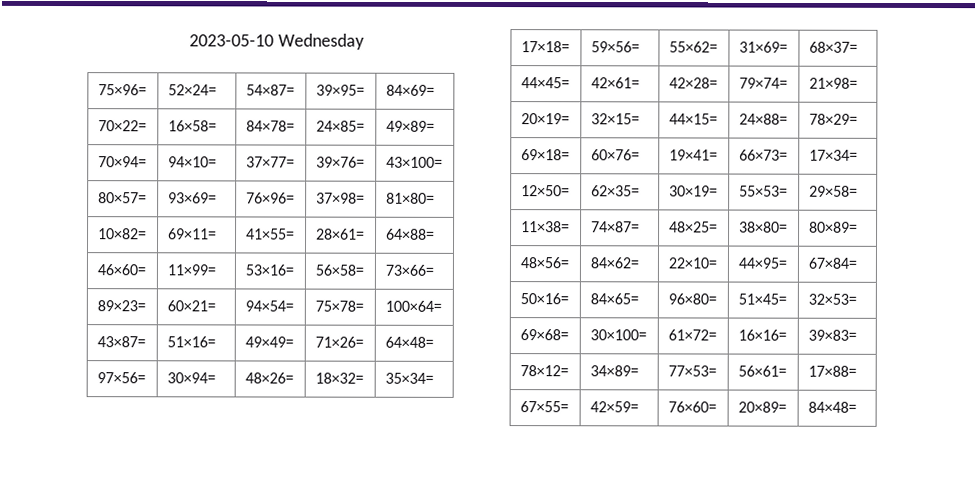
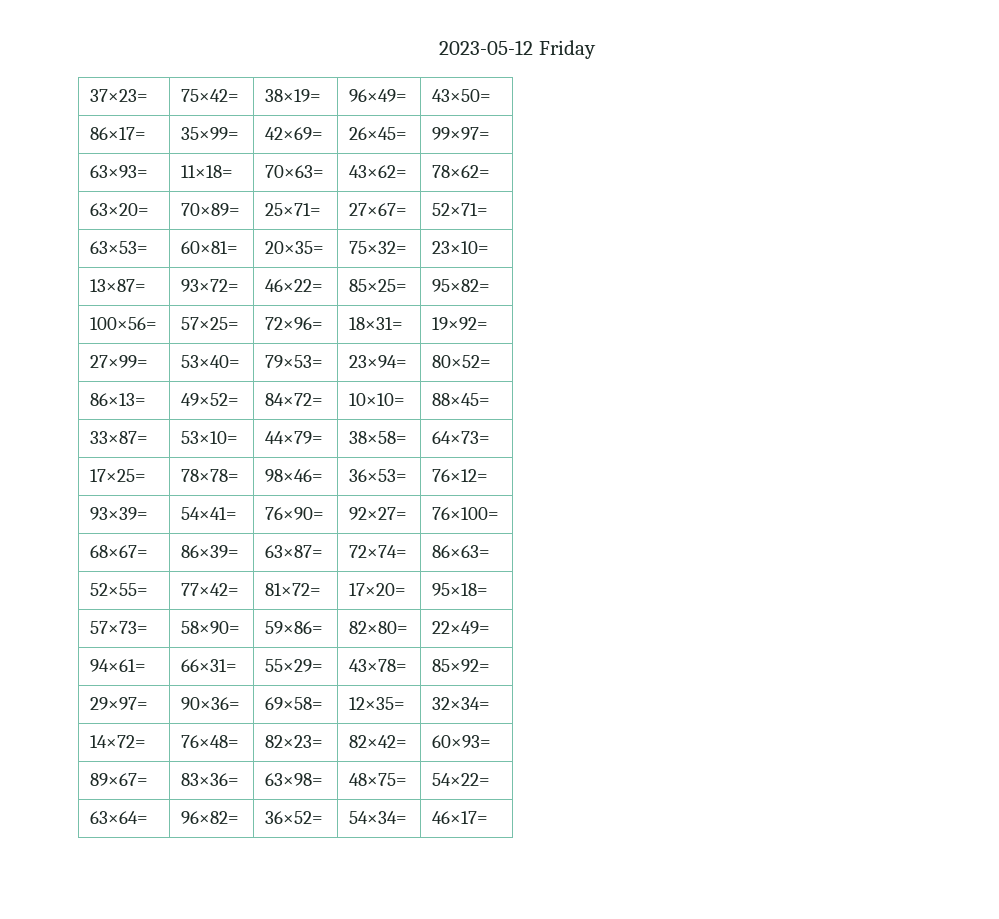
- 2023-05-10 Wednesday
- 75×96= | 52×24= | 54×87= | 39×95= | 84×69=
- 70×22= | 16×58= | 84×78= | 24×85= | 49×89=
- 70×94= | 94×10= | 37×77= | 39×76= | 43×100=
- 80×57= | 93×69= | 76×96= | 37×98= | 81×80=
- 10×82= | 69×11= | 41×55= | 28×61= | 64×88=
- 46×60= | 11×99= | 53×16= | 56×58= | 73×66=
- 89×23= | 60×21= | 94×54= | 75×78= | 100×64=
- 43×87= | 51×16= | 49×49= | 71×26= | 64×48=
- 97×56= | 30×94= | 48×26= | 18×32= | 35×34=
- 17×18= | 59×56= | 55×62= | 31×69= | 68×37=
- 44×45= | 42×61= | 42×28= | 79×74= | 21×98=
- 20×19= | 32×15= | 44×15= | 24×88= | 78×29=
- 69×18= | 60×76= | 19×41= | 66×73= | 17×34=
- 12×50= | 62×35= | 30×19= | 55×53= | 29×58=
- 11×38= | 74×87= | 48×25= | 38×80= | 80×89=
- 48×56= | 84×62= | 22×10= | 44×95= | 67×84=
- 50×16= | 84×65= | 96×80= | 51×45= | 32×53=
- 69×68= | 30×100= | 61×72= | 16×16= | 39×83=
- 78×12= | 34×89= | 77×53= | 56×61= | 17×88=
- 67×55= | 42×59= | 76×60= | 20×89= | 84×48=
+ 2023-05-12 Friday
+ 37×23= | 75×42= | 38×19= | 96×49= | 43×50=
+ 86×17= | 35×99= | 42×69= | 26×45= | 99×97=
+ 63×93= | 11×18= | 70×63= | 43×62= | 78×62=
+ 63×20= | 70×89= | 25×71= | 27×67= | 52×71=
+ 63×53= | 60×81= | 20×35= | 75×32= | 23×10=
+ 13×87= | 93×72= | 46×22= | 85×25= | 95×82=
+ 100×56= | 57×25= | 72×96= | 18×31= | 19×92=
+ 27×99= | 53×40= | 79×53= | 23×94= | 80×52=
+ 86×13= | 49×52= | 84×72= | 10×10= | 88×45=
+ 33×87= | 53×10= | 44×79= | 38×58= | 64×73=
+ 17×25= | 78×78= | 98×46= | 36×53= | 76×12=
+ 93×39= | 54×41= | 76×90= | 92×27= | 76×100=
+ 68×67= | 86×39= | 63×87= | 72×74= | 86×63=
+ 52×55= | 77×42= | 81×72= | 17×20= | 95×18=
+ 57×73= | 58×90= | 59×86= | 82×80= | 22×49=
+ 94×61= | 66×31= | 55×29= | 43×78= | 85×92=
+ 29×97= | 90×36= | 69×58= | 12×35= | 32×34=
+ 14×72= | 76×48= | 82×23= | 82×42= | 60×93=
+ 89×67= | 83×36= | 63×98= | 48×75= | 54×22=
+ 63×64= | 96×82= | 36×52= | 54×34= | 46×17=

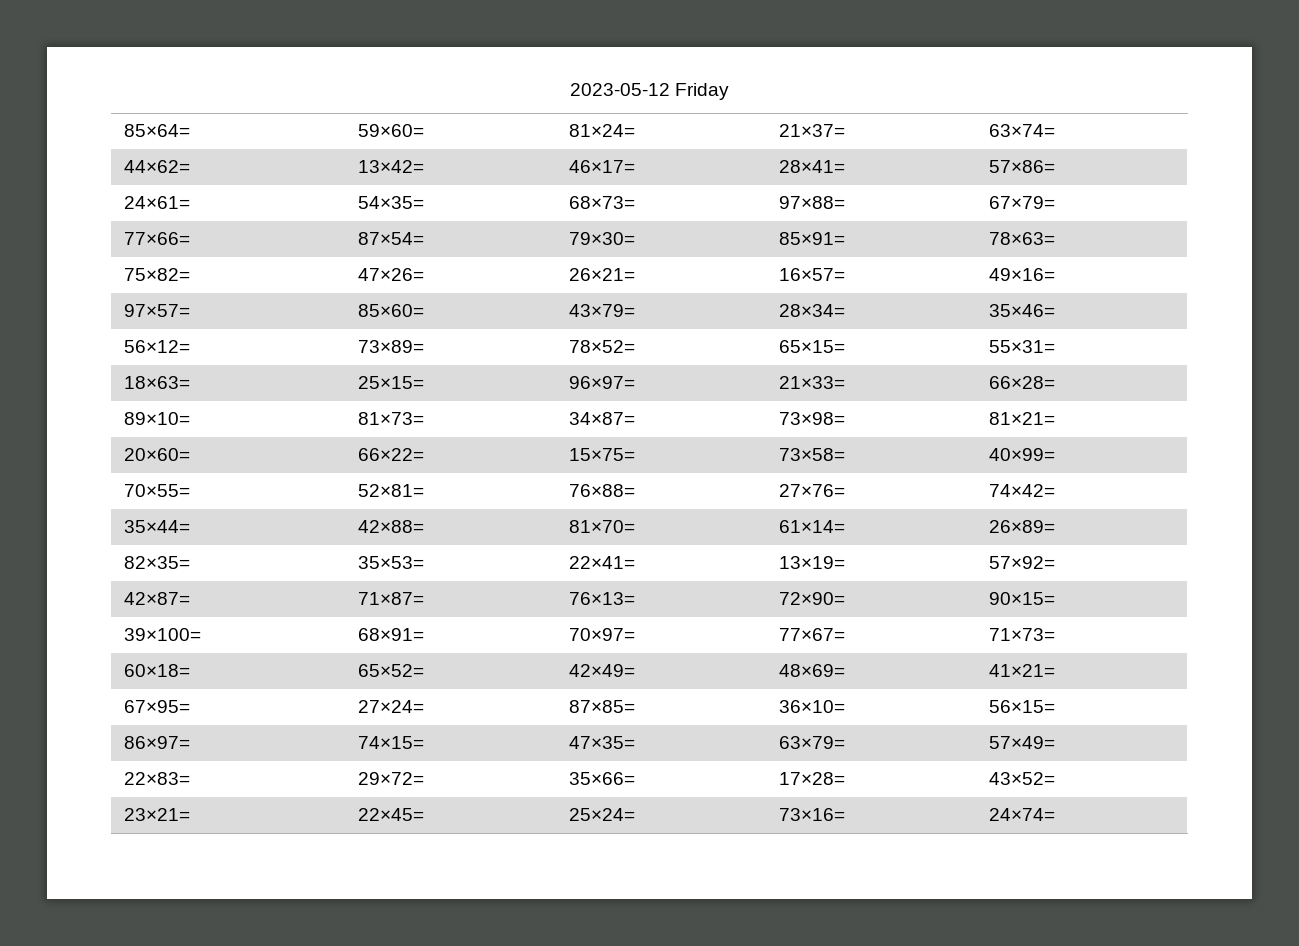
- 37×23= | 75×42= | 38×19= | 96×49= | 43×50=
- 86×17= | 35×99= | 42×69= | 26×45= | 99×97=
- 63×93= | 11×18= | 70×63= | 43×62= | 78×62=
- 63×20= | 70×89= | 25×71= | 27×67= | 52×71=
- 63×53= | 60×81= | 20×35= | 75×32= | 23×10=
- 13×87= | 93×72= | 46×22= | 85×25= | 95×82=
- 100×56= | 57×25= | 72×96= | 18×31= | 19×92=
- 27×99= | 53×40= | 79×53= | 23×94= | 80×52=
- 86×13= | 49×52= | 84×72= | 10×10= | 88×45=
- 33×87= | 53×10= | 44×79= | 38×58= | 64×73=
- 17×25= | 78×78= | 98×46= | 36×53= | 76×12=
- 93×39= | 54×41= | 76×90= | 92×27= | 76×100=
- 68×67= | 86×39= | 63×87= | 72×74= | 86×63=
- 52×55= | 77×42= | 81×72= | 17×20= | 95×18=
- 57×73= | 58×90= | 59×86= | 82×80= | 22×49=
- 94×61= | 66×31= | 55×29= | 43×78= | 85×92=
- 29×97= | 90×36= | 69×58= | 12×35= | 32×34=
- 14×72= | 76×48= | 82×23= | 82×42= | 60×93=
- 89×67= | 83×36= | 63×98= | 48×75= | 54×22=
- 63×64= | 96×82= | 36×52= | 54×34= | 46×17=
+ 85×64= | 59×60= | 81×24= | 21×37= | 63×74=
+ 44×62= | 13×42= | 46×17= | 28×41= | 57×86=
+ 24×61= | 54×35= | 68×73= | 97×88= | 67×79=
+ 77×66= | 87×54= | 79×30= | 85×91= | 78×63=
+ 75×82= | 47×26= | 26×21= | 16×57= | 49×16=
+ 97×57= | 85×60= | 43×79= | 28×34= | 35×46=
+ 56×12= | 73×89= | 78×52= | 65×15= | 55×31=
+ 18×63= | 25×15= | 96×97= | 21×33= | 66×28=
+ 89×10= | 81×73= | 34×87= | 73×98= | 81×21=
+ 20×60= | 66×22= | 15×75= | 73×58= | 40×99=
+ 70×55= | 52×81= | 76×88= | 27×76= | 74×42=
+ 35×44= | 42×88= | 81×70= | 61×14= | 26×89=
+ 82×35= | 35×53= | 22×41= | 13×19= | 57×92=
+ 42×87= | 71×87= | 76×13= | 72×90= | 90×15=
+ 39×100= | 68×91= | 70×97= | 77×67= | 71×73=
+ 60×18= | 65×52= | 42×49= | 48×69= | 41×21=
+ 67×95= | 27×24= | 87×85= | 36×10= | 56×15=
+ 86×97= | 74×15= | 47×35= | 63×79= | 57×49=
+ 22×83= | 29×72= | 35×66= | 17×28= | 43×52=
+ 23×21= | 22×45= | 25×24= | 73×16= | 24×74=

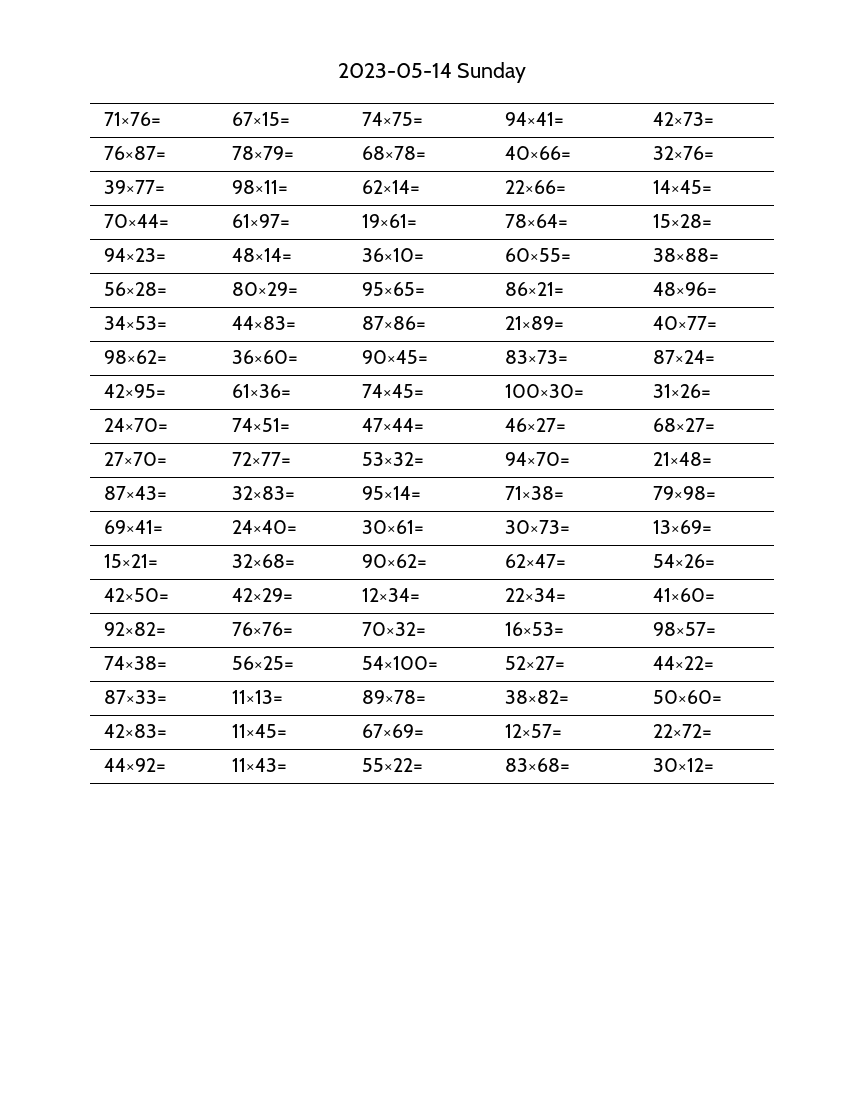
- 2023-05-12 Friday
- 85×64= | 59×60= | 81×24= | 21×37= | 63×74=
- 44×62= | 13×42= | 46×17= | 28×41= | 57×86=
- 24×61= | 54×35= | 68×73= | 97×88= | 67×79=
- 77×66= | 87×54= | 79×30= | 85×91= | 78×63=
- 75×82= | 47×26= | 26×21= | 16×57= | 49×16=
- 97×57= | 85×60= | 43×79= | 28×34= | 35×46=
- 56×12= | 73×89= | 78×52= | 65×15= | 55×31=
- 18×63= | 25×15= | 96×97= | 21×33= | 66×28=
- 89×10= | 81×73= | 34×87= | 73×98= | 81×21=
- 20×60= | 66×22= | 15×75= | 73×58= | 40×99=
- 70×55= | 52×81= | 76×88= | 27×76= | 74×42=
- 35×44= | 42×88= | 81×70= | 61×14= | 26×89=
- 82×35= | 35×53= | 22×41= | 13×19= | 57×92=
- 42×87= | 71×87= | 76×13= | 72×90= | 90×15=
- 39×100= | 68×91= | 70×97= | 77×67= | 71×73=
- 60×18= | 65×52= | 42×49= | 48×69= | 41×21=
- 67×95= | 27×24= | 87×85= | 36×10= | 56×15=
- 86×97= | 74×15= | 47×35= | 63×79= | 57×49=
- 22×83= | 29×72= | 35×66= | 17×28= | 43×52=
- 23×21= | 22×45= | 25×24= | 73×16= | 24×74=
+ 2023-05-14 Sunday
+ 71×76= | 67×15= | 74×75= | 94×41= | 42×73=
+ 76×87= | 78×79= | 68×78= | 40×66= | 32×76=
+ 39×77= | 98×11= | 62×14= | 22×66= | 14×45=
+ 70×44= | 61×97= | 19×61= | 78×64= | 15×28=
+ 94×23= | 48×14= | 36×10= | 60×55= | 38×88=
+ 56×28= | 80×29= | 95×65= | 86×21= | 48×96=
+ 34×53= | 44×83= | 87×86= | 21×89= | 40×77=
+ 98×62= | 36×60= | 90×45= | 83×73= | 87×24=
+ 42×95= | 61×36= | 74×45= | 100×30= | 31×26=
+ 24×70= | 74×51= | 47×44= | 46×27= | 68×27=
+ 27×70= | 72×77= | 53×32= | 94×70= | 21×48=
+ 87×43= | 32×83= | 95×14= | 71×38= | 79×98=
+ 69×41= | 24×40= | 30×61= | 30×73= | 13×69=
+ 15×21= | 32×68= | 90×62= | 62×47= | 54×26=
+ 42×50= | 42×29= | 12×34= | 22×34= | 41×60=
+ 92×82= | 76×76= | 70×32= | 16×53= | 98×57=
+ 74×38= | 56×25= | 54×100= | 52×27= | 44×22=
+ 87×33= | 11×13= | 89×78= | 38×82= | 50×60=
+ 42×83= | 11×45= | 67×69= | 12×57= | 22×72=
+ 44×92= | 11×43= | 55×22= | 83×68= | 30×12=

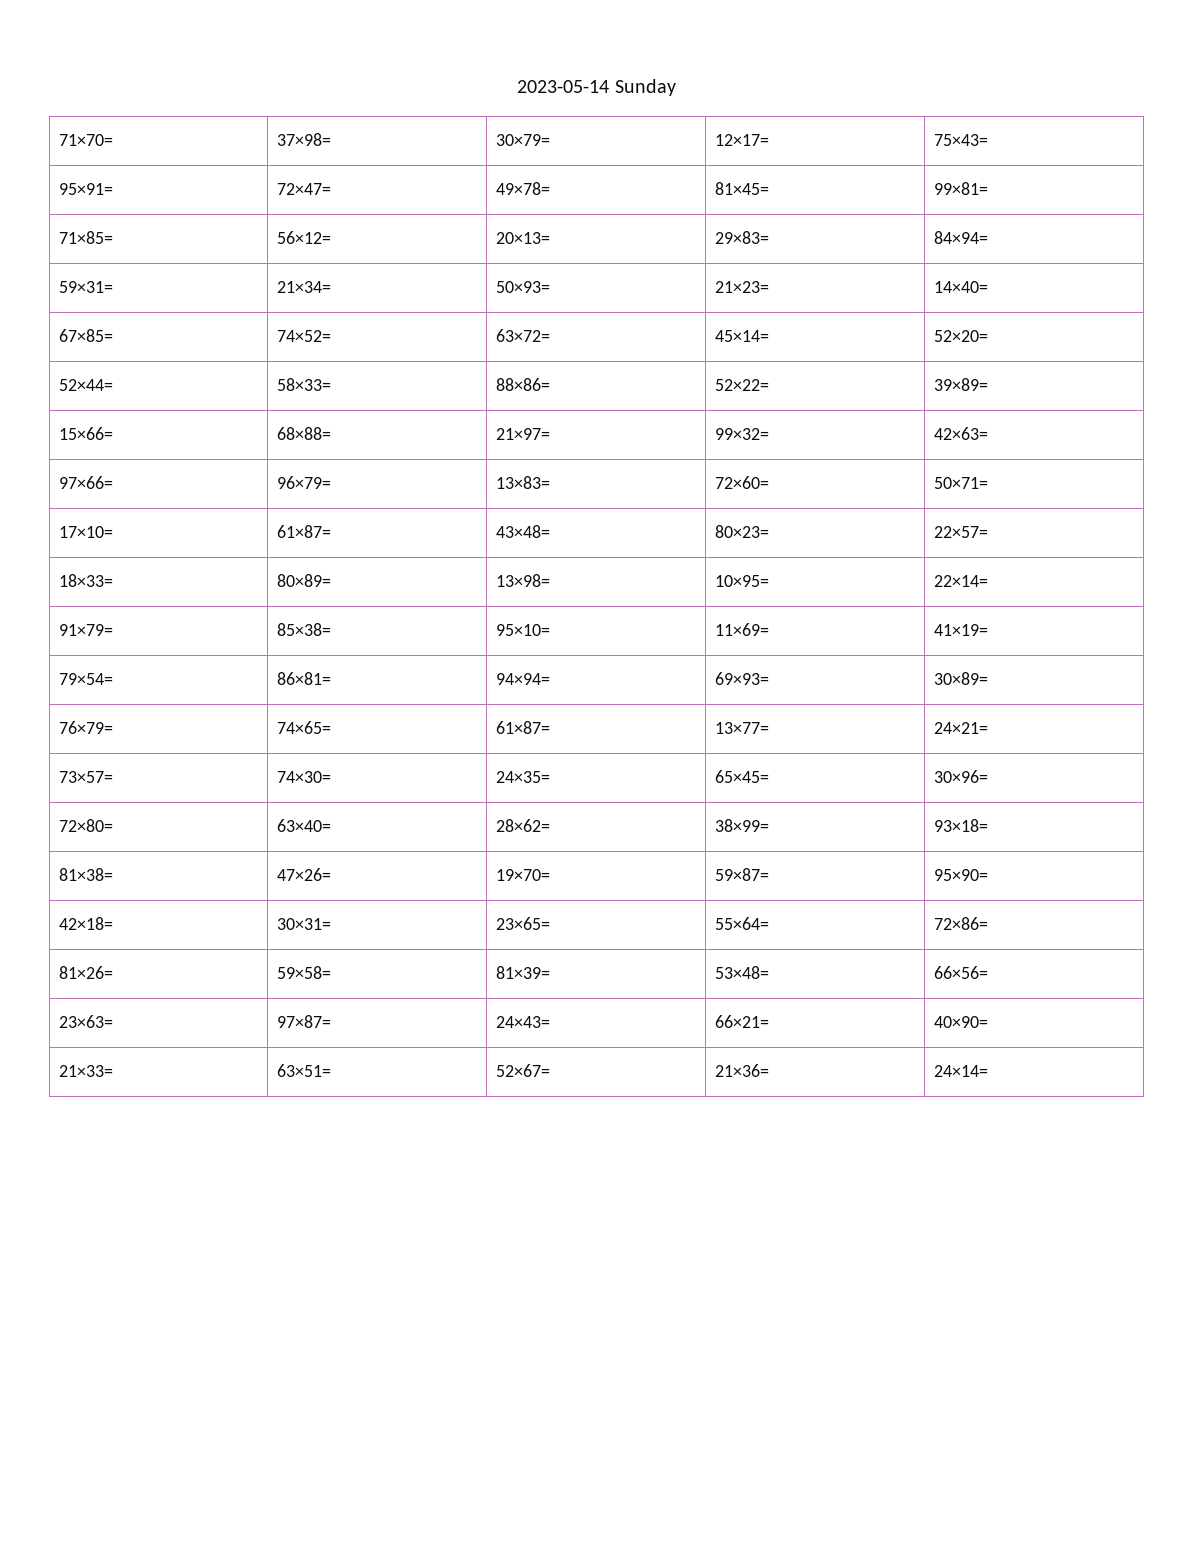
- 71×76= | 67×15= | 74×75= | 94×41= | 42×73=
- 76×87= | 78×79= | 68×78= | 40×66= | 32×76=
- 39×77= | 98×11= | 62×14= | 22×66= | 14×45=
- 70×44= | 61×97= | 19×61= | 78×64= | 15×28=
- 94×23= | 48×14= | 36×10= | 60×55= | 38×88=
- 56×28= | 80×29= | 95×65= | 86×21= | 48×96=
- 34×53= | 44×83= | 87×86= | 21×89= | 40×77=
- 98×62= | 36×60= | 90×45= | 83×73= | 87×24=
- 42×95= | 61×36= | 74×45= | 100×30= | 31×26=
- 24×70= | 74×51= | 47×44= | 46×27= | 68×27=
- 27×70= | 72×77= | 53×32= | 94×70= | 21×48=
- 87×43= | 32×83= | 95×14= | 71×38= | 79×98=
- 69×41= | 24×40= | 30×61= | 30×73= | 13×69=
- 15×21= | 32×68= | 90×62= | 62×47= | 54×26=
- 42×50= | 42×29= | 12×34= | 22×34= | 41×60=
- 92×82= | 76×76= | 70×32= | 16×53= | 98×57=
- 74×38= | 56×25= | 54×100= | 52×27= | 44×22=
- 87×33= | 11×13= | 89×78= | 38×82= | 50×60=
- 42×83= | 11×45= | 67×69= | 12×57= | 22×72=
- 44×92= | 11×43= | 55×22= | 83×68= | 30×12=
+ 71×70= | 37×98= | 30×79= | 12×17= | 75×43=
+ 95×91= | 72×47= | 49×78= | 81×45= | 99×81=
+ 71×85= | 56×12= | 20×13= | 29×83= | 84×94=
+ 59×31= | 21×34= | 50×93= | 21×23= | 14×40=
+ 67×85= | 74×52= | 63×72= | 45×14= | 52×20=
+ 52×44= | 58×33= | 88×86= | 52×22= | 39×89=
+ 15×66= | 68×88= | 21×97= | 99×32= | 42×63=
+ 97×66= | 96×79= | 13×83= | 72×60= | 50×71=
+ 17×10= | 61×87= | 43×48= | 80×23= | 22×57=
+ 18×33= | 80×89= | 13×98= | 10×95= | 22×14=
+ 91×79= | 85×38= | 95×10= | 11×69= | 41×19=
+ 79×54= | 86×81= | 94×94= | 69×93= | 30×89=
+ 76×79= | 74×65= | 61×87= | 13×77= | 24×21=
+ 73×57= | 74×30= | 24×35= | 65×45= | 30×96=
+ 72×80= | 63×40= | 28×62= | 38×99= | 93×18=
+ 81×38= | 47×26= | 19×70= | 59×87= | 95×90=
+ 42×18= | 30×31= | 23×65= | 55×64= | 72×86=
+ 81×26= | 59×58= | 81×39= | 53×48= | 66×56=
+ 23×63= | 97×87= | 24×43= | 66×21= | 40×90=
+ 21×33= | 63×51= | 52×67= | 21×36= | 24×14=

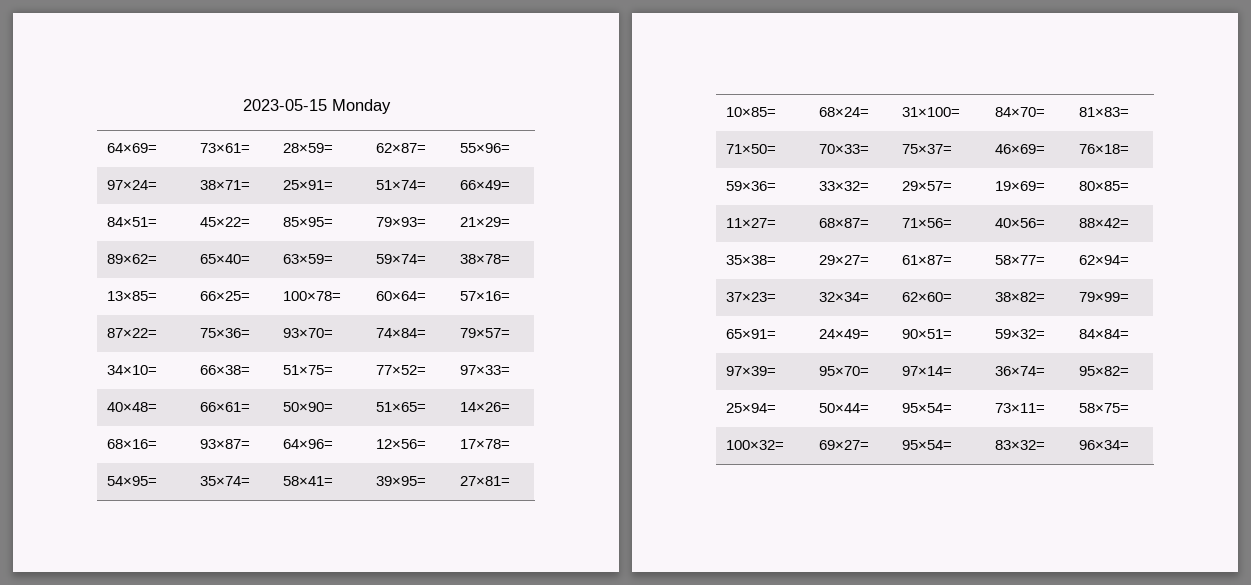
- 2023-05-14 Sunday
- 71×70= | 37×98= | 30×79= | 12×17= | 75×43=
- 95×91= | 72×47= | 49×78= | 81×45= | 99×81=
- 71×85= | 56×12= | 20×13= | 29×83= | 84×94=
- 59×31= | 21×34= | 50×93= | 21×23= | 14×40=
- 67×85= | 74×52= | 63×72= | 45×14= | 52×20=
- 52×44= | 58×33= | 88×86= | 52×22= | 39×89=
- 15×66= | 68×88= | 21×97= | 99×32= | 42×63=
- 97×66= | 96×79= | 13×83= | 72×60= | 50×71=
- 17×10= | 61×87= | 43×48= | 80×23= | 22×57=
- 18×33= | 80×89= | 13×98= | 10×95= | 22×14=
- 91×79= | 85×38= | 95×10= | 11×69= | 41×19=
- 79×54= | 86×81= | 94×94= | 69×93= | 30×89=
- 76×79= | 74×65= | 61×87= | 13×77= | 24×21=
- 73×57= | 74×30= | 24×35= | 65×45= | 30×96=
- 72×80= | 63×40= | 28×62= | 38×99= | 93×18=
- 81×38= | 47×26= | 19×70= | 59×87= | 95×90=
- 42×18= | 30×31= | 23×65= | 55×64= | 72×86=
- 81×26= | 59×58= | 81×39= | 53×48= | 66×56=
- 23×63= | 97×87= | 24×43= | 66×21= | 40×90=
- 21×33= | 63×51= | 52×67= | 21×36= | 24×14=
+ 2023-05-15 Monday
+ 64×69= | 73×61= | 28×59= | 62×87= | 55×96=
+ 97×24= | 38×71= | 25×91= | 51×74= | 66×49=
+ 84×51= | 45×22= | 85×95= | 79×93= | 21×29=
+ 89×62= | 65×40= | 63×59= | 59×74= | 38×78=
+ 13×85= | 66×25= | 100×78= | 60×64= | 57×16=
+ 87×22= | 75×36= | 93×70= | 74×84= | 79×57=
+ 34×10= | 66×38= | 51×75= | 77×52= | 97×33=
+ 40×48= | 66×61= | 50×90= | 51×65= | 14×26=
+ 68×16= | 93×87= | 64×96= | 12×56= | 17×78=
+ 54×95= | 35×74= | 58×41= | 39×95= | 27×81=
+ 10×85= | 68×24= | 31×100= | 84×70= | 81×83=
+ 71×50= | 70×33= | 75×37= | 46×69= | 76×18=
+ 59×36= | 33×32= | 29×57= | 19×69= | 80×85=
+ 11×27= | 68×87= | 71×56= | 40×56= | 88×42=
+ 35×38= | 29×27= | 61×87= | 58×77= | 62×94=
+ 37×23= | 32×34= | 62×60= | 38×82= | 79×99=
+ 65×91= | 24×49= | 90×51= | 59×32= | 84×84=
+ 97×39= | 95×70= | 97×14= | 36×74= | 95×82=
+ 25×94= | 50×44= | 95×54= | 73×11= | 58×75=
+ 100×32= | 69×27= | 95×54= | 83×32= | 96×34=

